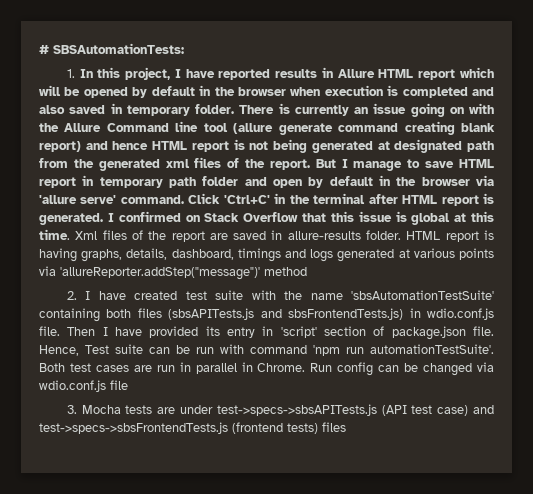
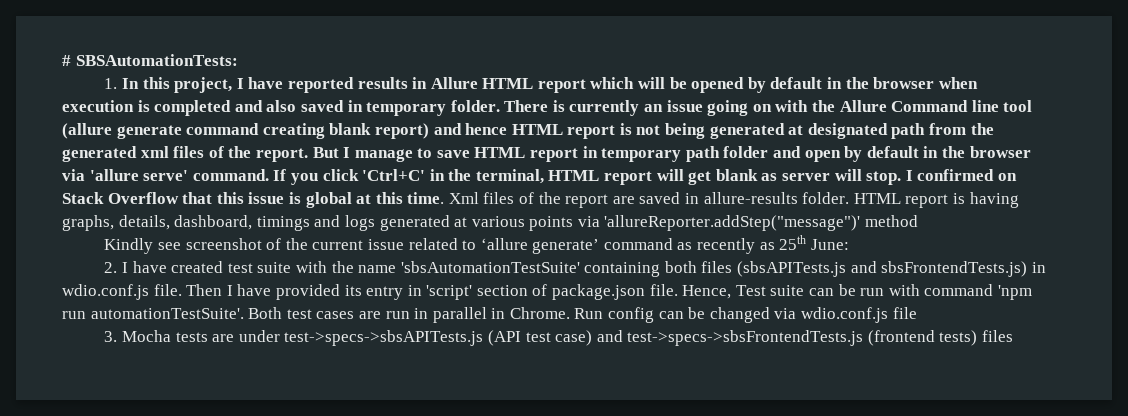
- Click 'Ctrl+C' in the terminal after HTML report is generated.
+ If you click 'Ctrl+C' in the terminal, HTML report will get blank as server will stop.
+ Kindly see screenshot of the current issue related to ‘allure generate’ command as recently as 25th June:

